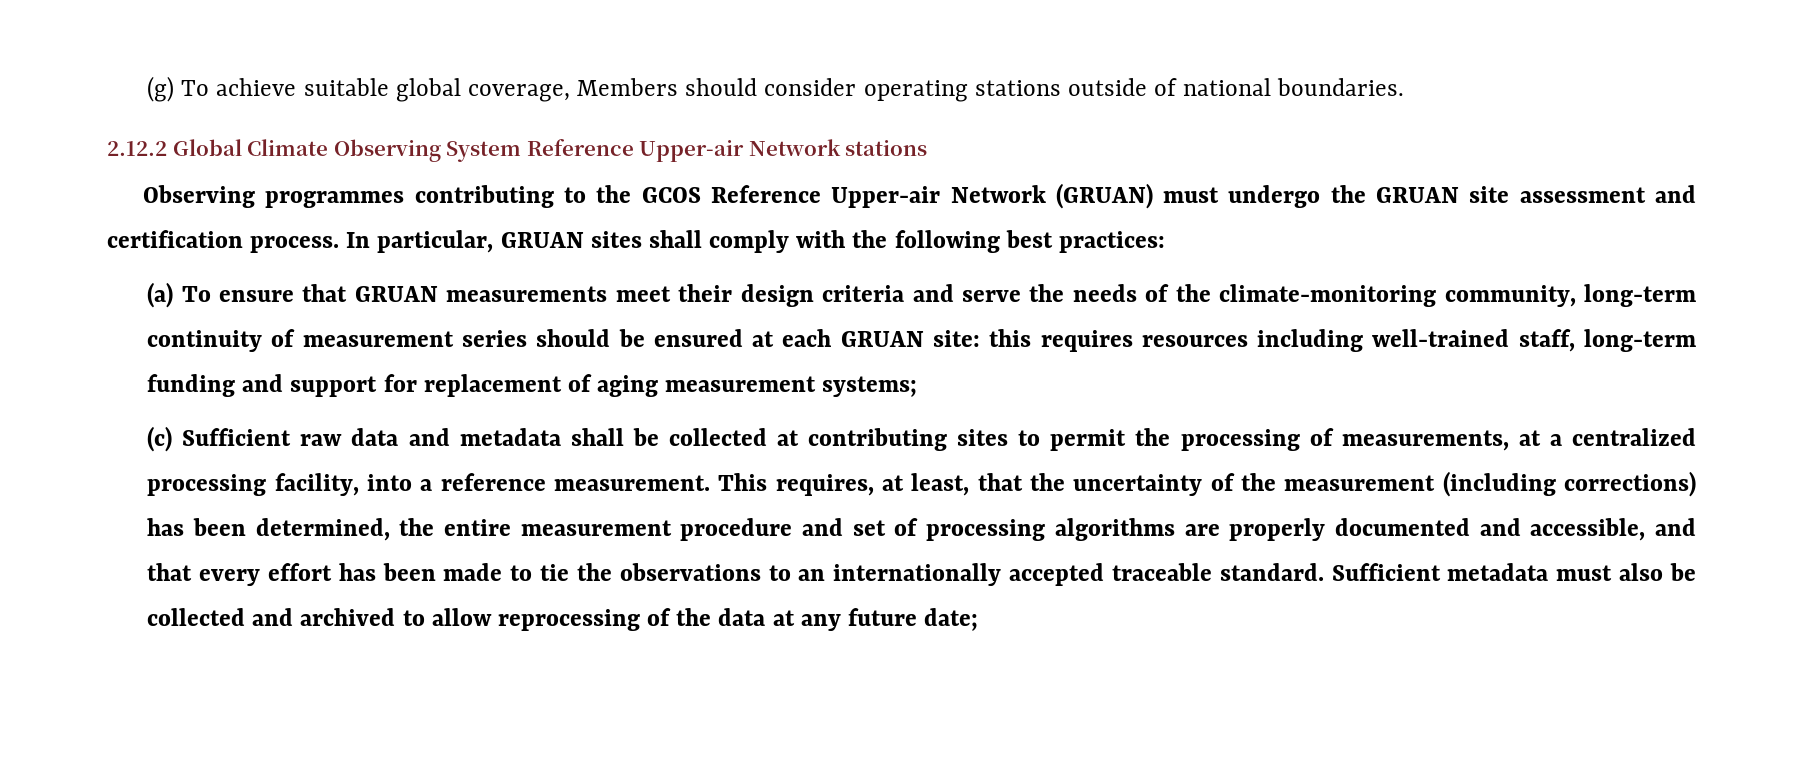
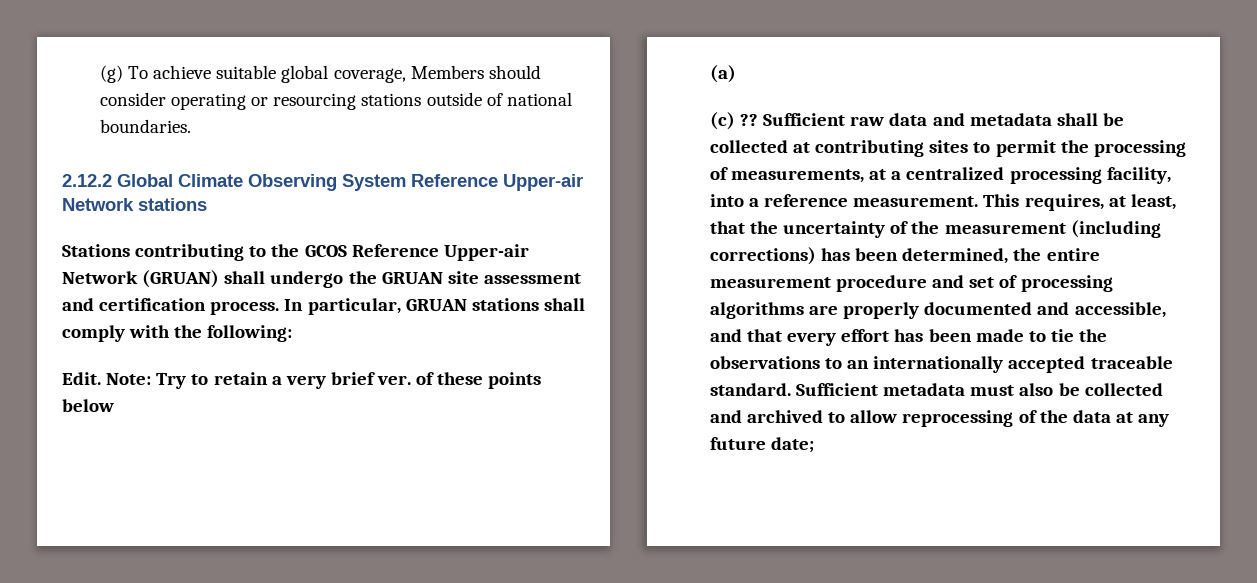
- (g) To achieve suitable global coverage, Members should consider operating stations outside of national boundaries.
+ (g) To achieve suitable global coverage, Members should consider operating or resourcing stations outside of national boundaries.
- Observing programmes contributing to the GCOS Reference Upper-air Network (GRUAN) must undergo the GRUAN site assessment and certification process.
+ Stations contributing to the GCOS Reference Upper-air Network (GRUAN) shall undergo the GRUAN site assessment and certification process.
- In particular, GRUAN sites shall comply with the following best practices:
- (a) To ensure that GRUAN measurements meet their design criteria and serve the needs of the climate-monitoring community, long-term continuity of measurement series should be ensured at each GRUAN site: this requires resources including well-trained staff, long-term funding and support for replacement of aging measurement systems;
+ In particular, GRUAN stations shall comply with the following:
+ Edit. Note: Try to retain a very brief ver. of these points below
+ (a)
- (c) Sufficient raw data and metadata shall be collected at contributing sites to permit the processing of measurements, at a centralized processing facility, into a reference measurement.
+ (c) ?? Sufficient raw data and metadata shall be collected at contributing sites to permit the processing of measurements, at a centralized processing facility, into a reference measurement.

